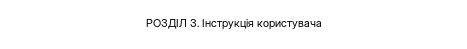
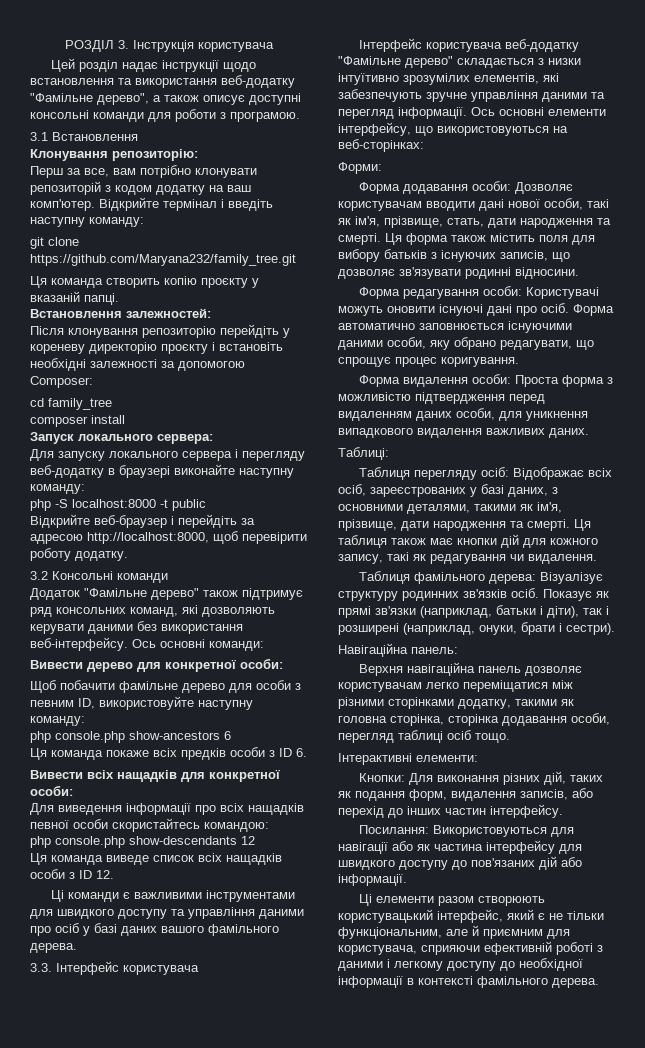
+ Цей розділ надає інструкції щодо встановлення та використання веб-додатку "Фамільне дерево", а також описує доступні консольні команди для роботи з програмою.
+ 3.1 Встановлення
+ Клонування репозиторію:
+ Перш за все, вам потрібно клонувати репозиторій з кодом додатку на ваш комп'ютер. Відкрийте термінал і введіть наступну команду:
+ git clone https://github.com/Maryana232/family_tree.git
+ Ця команда створить копію проєкту у вказаній папці.
+ Встановлення залежностей:
+ Після клонування репозиторію перейдіть у кореневу директорію проєкту і встановіть необхідні залежності за допомогою Composer:
+ cd family_tree
+ composer install
+ Запуск локального сервера:
+ Для запуску локального сервера і перегляду веб-додатку в браузері виконайте наступну команду:
+ php -S localhost:8000 -t public
+ Відкрийте веб-браузер і перейдіть за адресою http://localhost:8000, щоб перевірити роботу додатку.
+ 3.2 Консольні команди
+ Додаток "Фамільне дерево" також підтримує ряд консольних команд, які дозволяють керувати даними без використання веб-інтерфейсу. Ось основні команди:
+ Вивести дерево для конкретної особи:
+ Щоб побачити фамільне дерево для особи з певним ID, використовуйте наступну команду:
+ php console.php show-ancestors 6
+ Ця команда покаже всіх предків особи з ID 6.
+ Вивести всіх нащадків для конкретної особи:
+ Для виведення інформації про всіх нащадків певної особи скористайтесь командою:
+ php console.php show-descendants 12
+ Ця команда виведе список всіх нащадків особи з ID 12.
+ Ці команди є важливими інструментами для швидкого доступу та управління даними про осіб у базі даних вашого фамільного дерева.
+ 3.3. Інтерфейс користувача
+ Інтерфейс користувача веб-додатку "Фамільне дерево" складається з низки інтуїтивно зрозумілих елементів, які забезпечують зручне управління даними та перегляд інформації. Ось основні елементи інтерфейсу, що використовуються на веб-сторінках:
+ Форми:
+ Форма додавання особи: Дозволяє користувачам вводити дані нової особи, такі як ім'я, прізвище, стать, дати народження та смерті. Ця форма також містить поля для вибору батьків з існуючих записів, що дозволяє зв'язувати родинні відносини.
+ Форма редагування особи: Користувачі можуть оновити існуючі дані про осіб. Форма автоматично заповнюється існуючими даними особи, яку обрано редагувати, що спрощує процес коригування.
+ Форма видалення особи: Проста форма з можливістю підтвердження перед видаленням даних особи, для уникнення випадкового видалення важливих даних.
+ Таблиці:
+ Таблиця перегляду осіб: Відображає всіх осіб, зареєстрованих у базі даних, з основними деталями, такими як ім'я, прізвище, дати народження та смерті. Ця таблиця також має кнопки дій для кожного запису, такі як редагування чи видалення.
+ Таблиця фамільного дерева: Візуалізує структуру родинних зв'язків осіб. Показує як прямі зв'язки (наприклад, батьки і діти), так і розширені (наприклад, онуки, брати і сестри).
+ Навігаційна панель:
+ Верхня навігаційна панель дозволяє користувачам легко переміщатися між різними сторінками додатку, такими як головна сторінка, сторінка додавання особи, перегляд таблиці осіб тощо.
+ Інтерактивні елементи:
+ Кнопки: Для виконання різних дій, таких як подання форм, видалення записів, або перехід до інших частин інтерфейсу.
+ Посилання: Використовуються для навігації або як частина інтерфейсу для швидкого доступу до пов'язаних дій або інформації.
+ Ці елементи разом створюють користувацький інтерфейс, який є не тільки функціональним, але й приємним для користувача, сприяючи ефективній роботі з даними і легкому доступу до необхідної інформації в контексті фамільного дерева.

